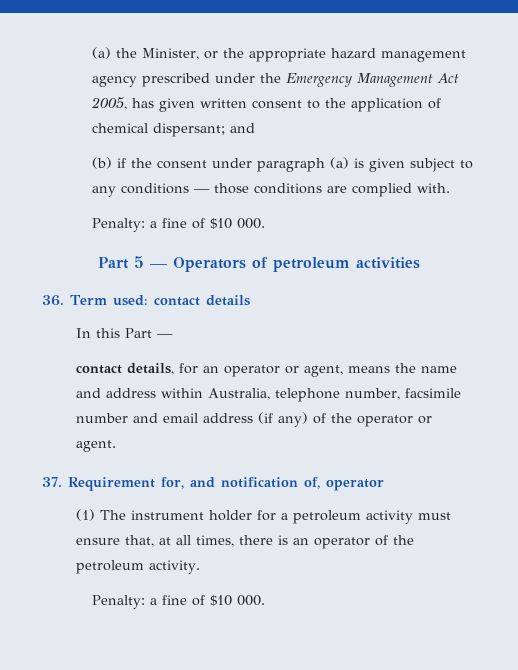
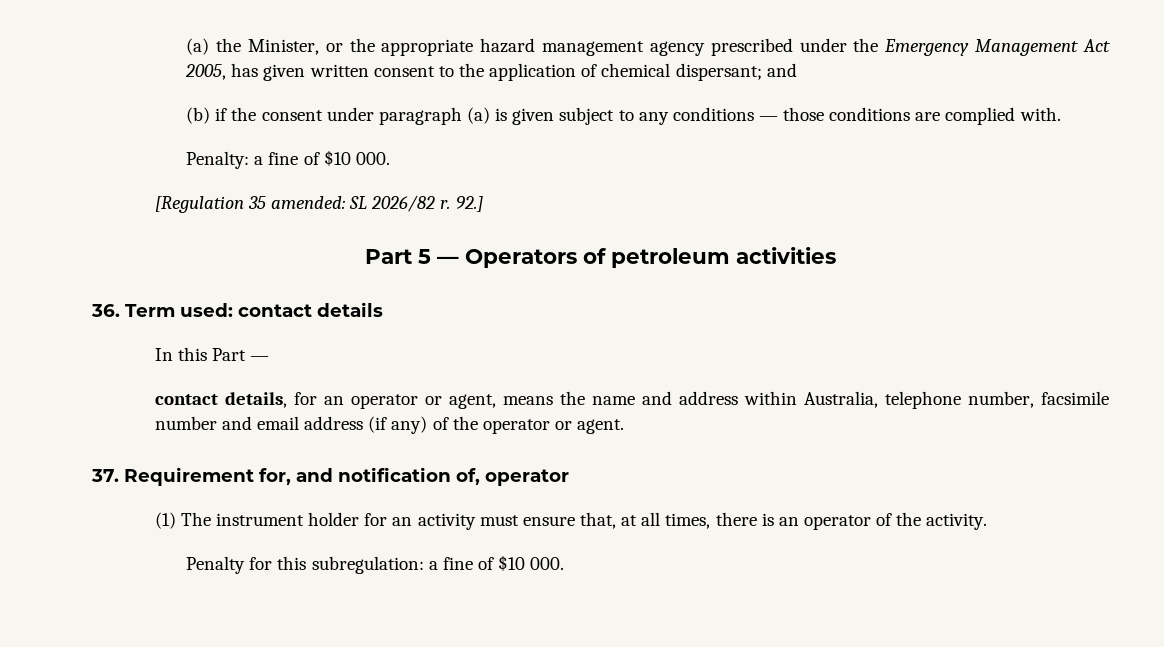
+ [Regulation 35 amended: SL 2026/82 r. 92.]
- (1) The instrument holder for a petroleum activity must ensure that, at all times, there is an operator of the petroleum activity.
- Penalty: a fine of $10 000.
+ (1) The instrument holder for an activity must ensure that, at all times, there is an operator of the activity.
+ Penalty for this subregulation: a fine of $10 000.

